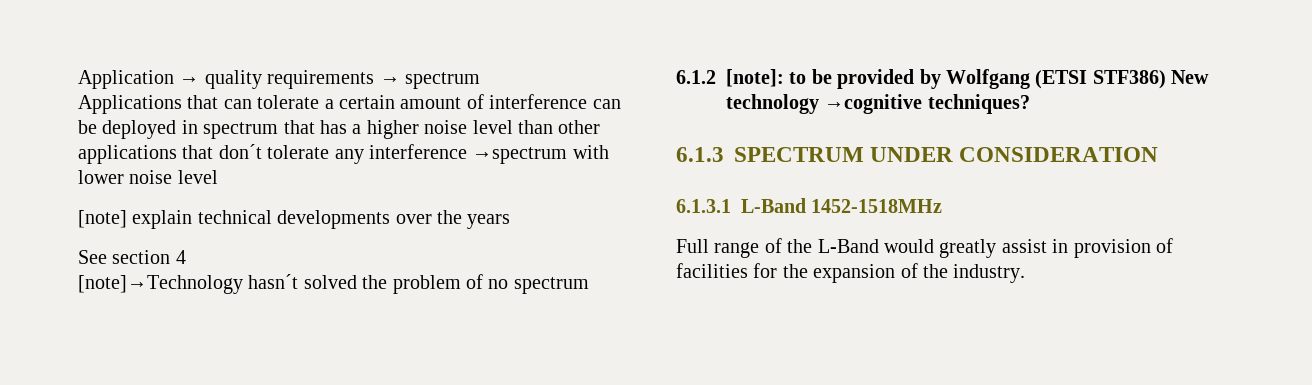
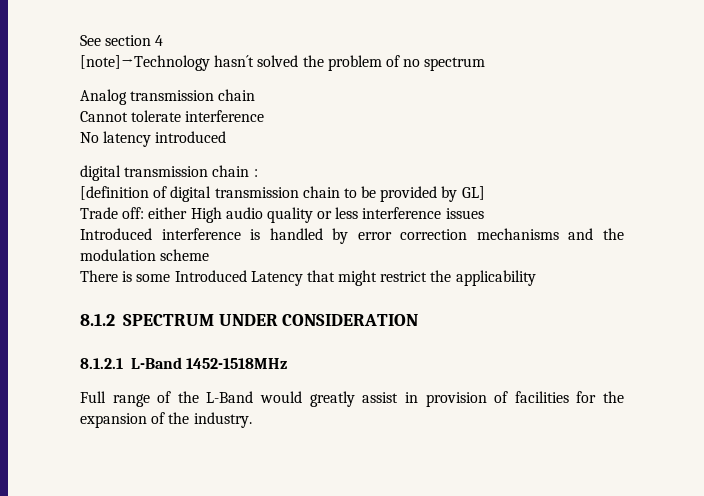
- Application → quality requirements → spectrum
- Applications that can tolerate a certain amount of interference can be deployed in spectrum that has a higher noise level than other applications that don´t tolerate any interference →spectrum with lower noise level
- [note] explain technical developments over the years
- 6.1.2 [note]: to be provided by Wolfgang (ETSI STF386) New technology →cognitive techniques?
- 6.1.3 SPECTRUM UNDER CONSIDERATION
+ Analog transmission chain
+ Cannot tolerate interference
+ No latency introduced
+ digital transmission chain :
+ [definition of digital transmission chain to be provided by GL]
+ Trade off: either High audio quality or less interference issues
+ Introduced interference is handled by error correction mechanisms and the modulation scheme
+ There is some Introduced Latency that might restrict the applicability
+ 8.1.2 SPECTRUM UNDER CONSIDERATION
- 6.1.3.1 L-Band 1452-1518MHz
+ 8.1.2.1 L-Band 1452-1518MHz

